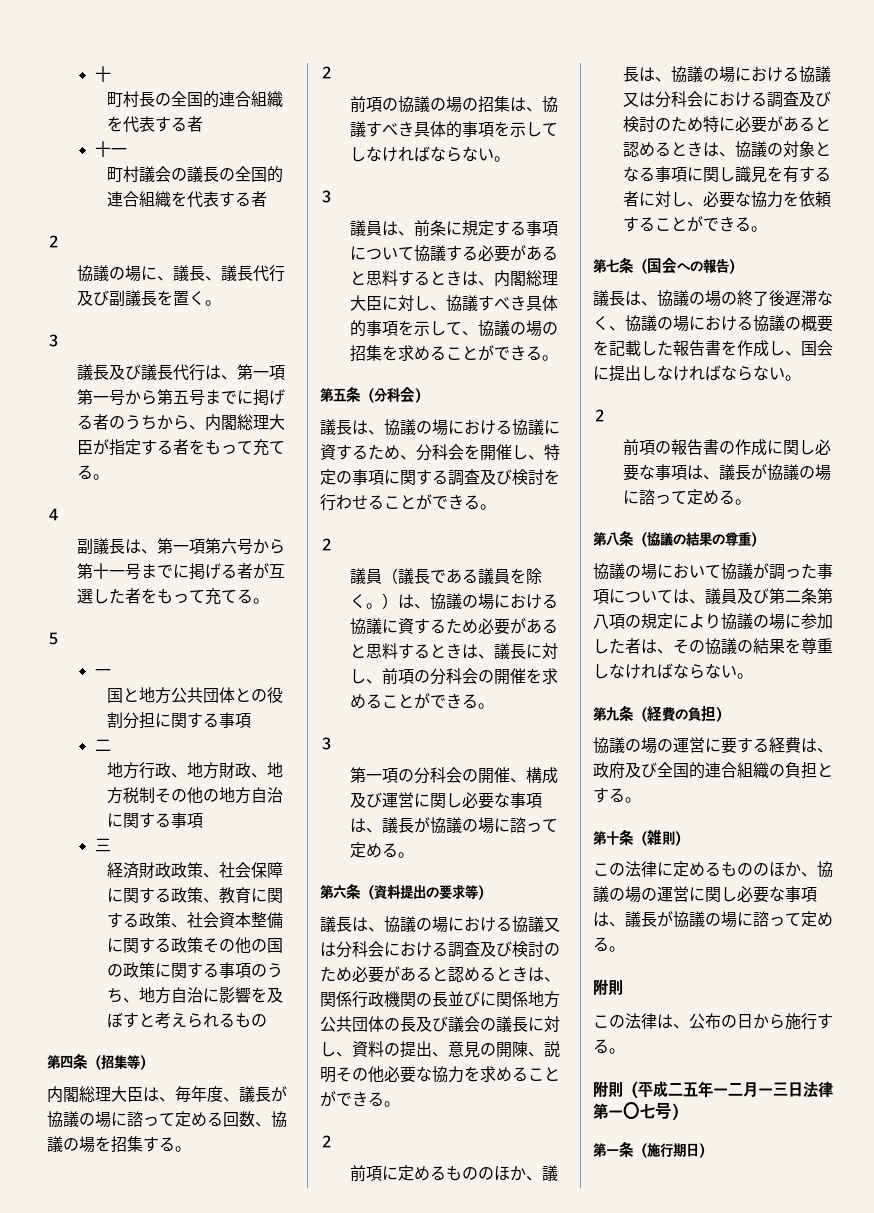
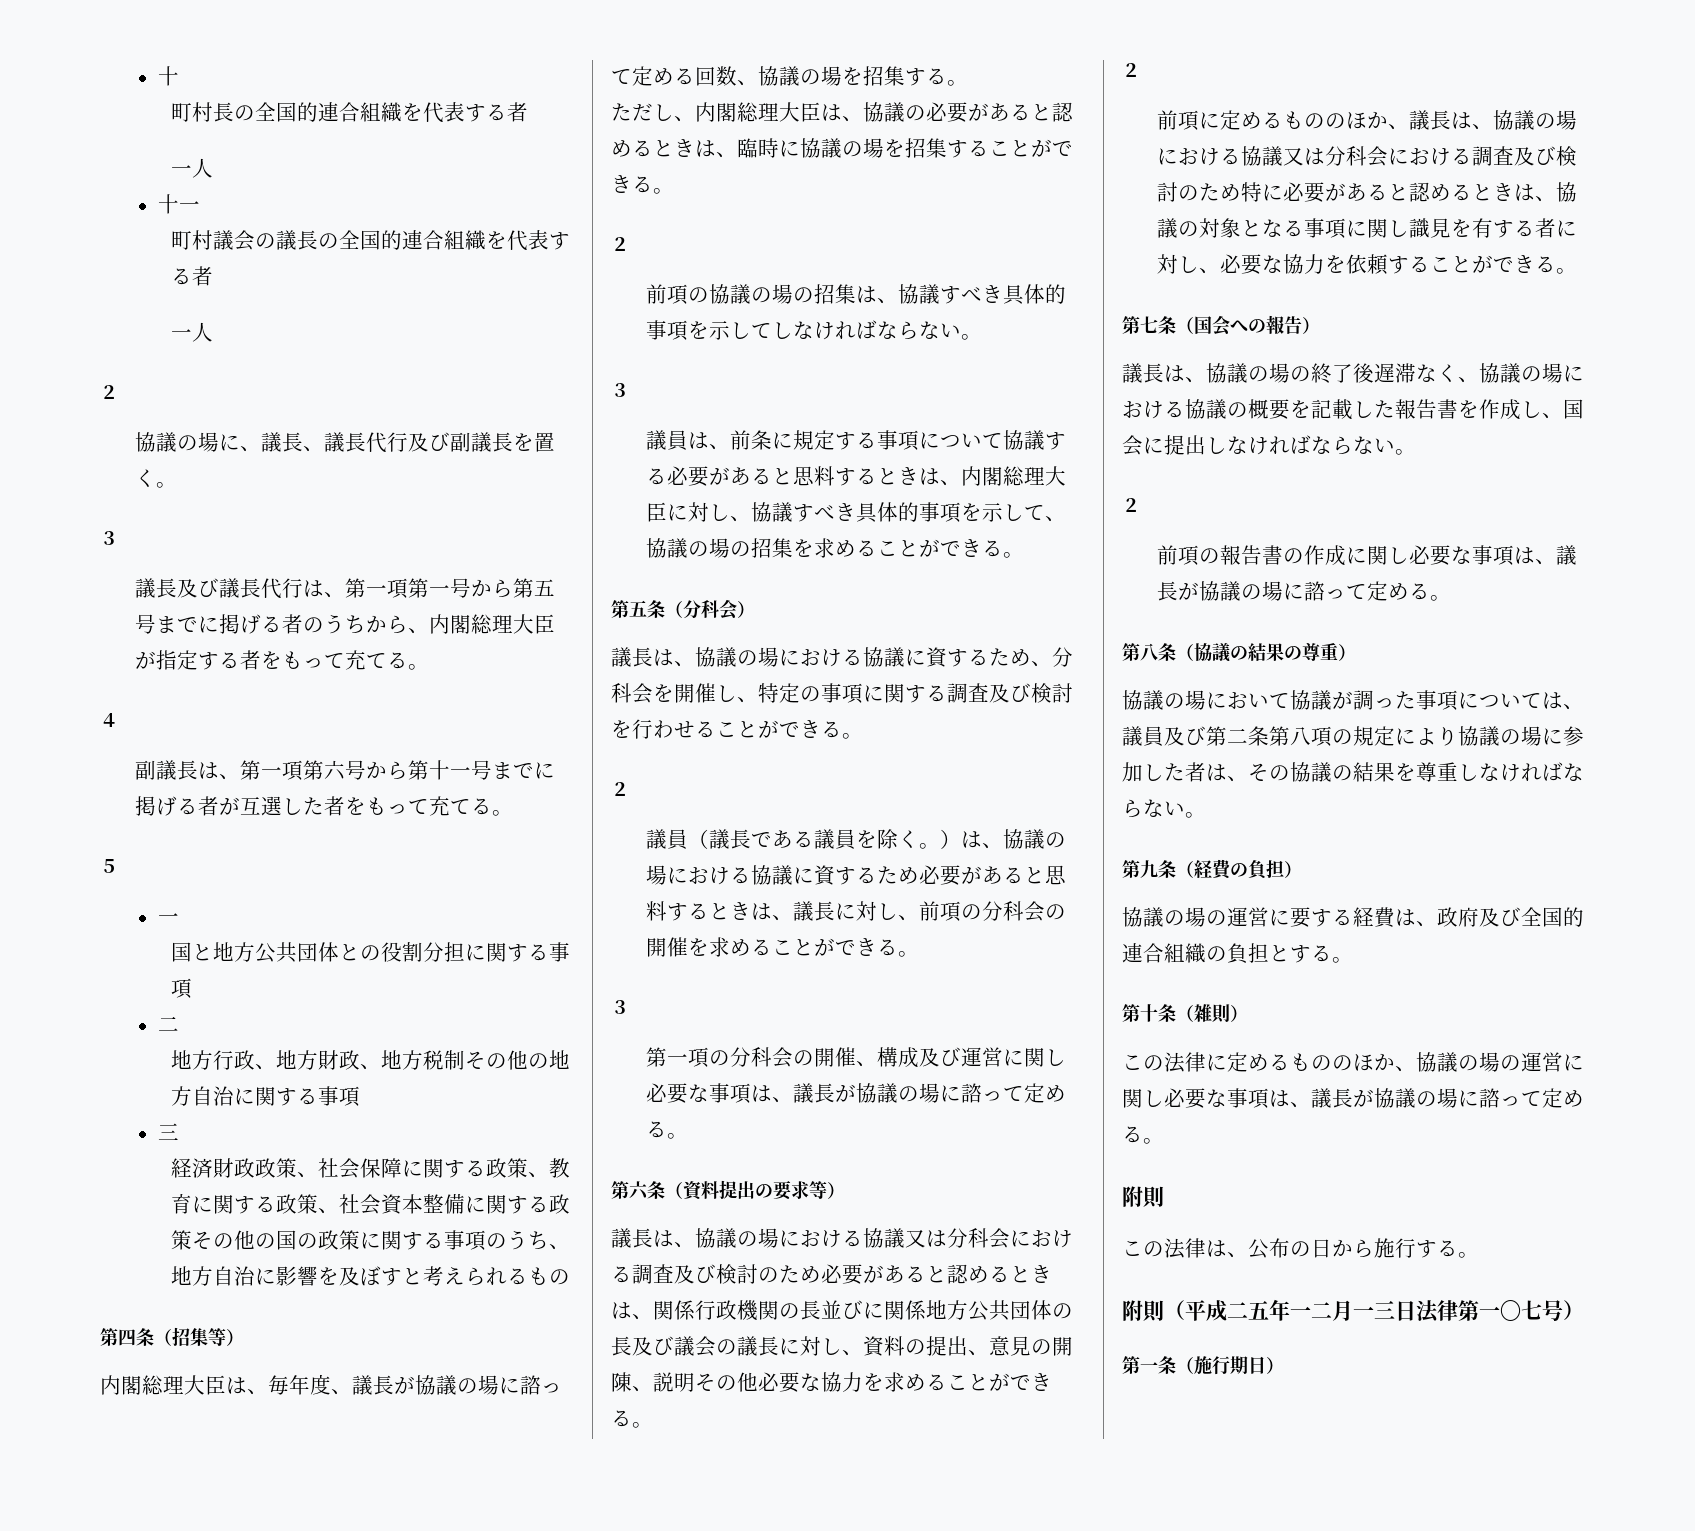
  町村長の全国的連合組織を代表する者
+ 一人
  町村議会の議長の全国的連合組織を代表する者
+ 一人
+ ただし、内閣総理大臣は、協議の必要があると認めるときは、臨時に協議の場を招集することができる。

